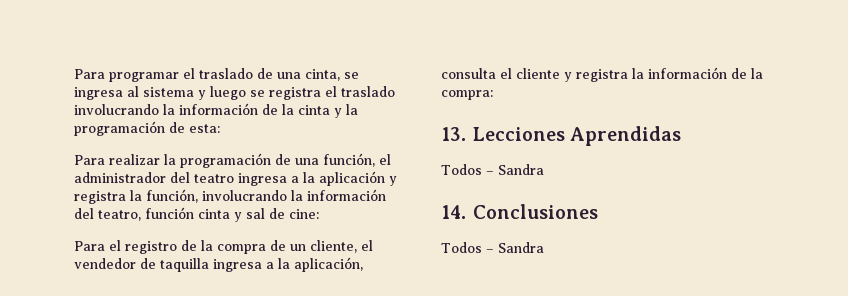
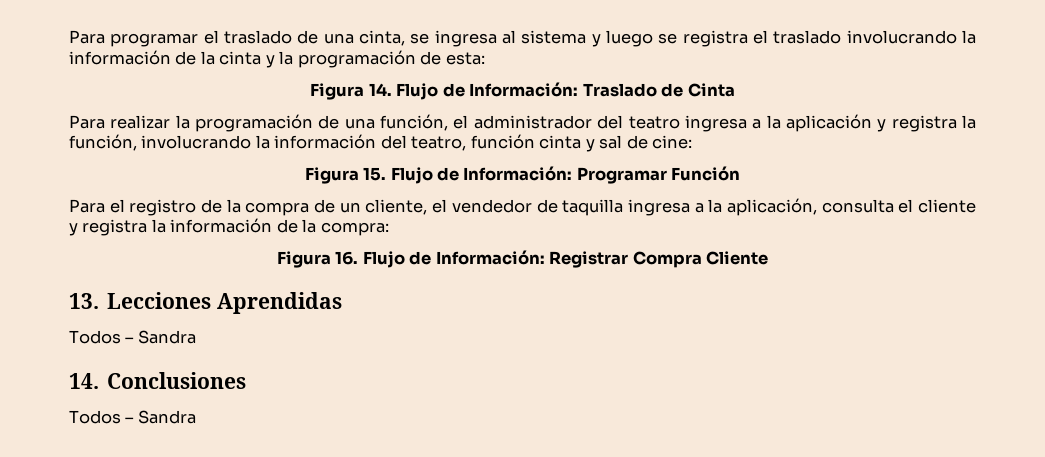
+ Figura 14. Flujo de Información: Traslado de Cinta
+ Figura 15. Flujo de Información: Programar Función
+ Figura 16. Flujo de Información: Registrar Compra Cliente

